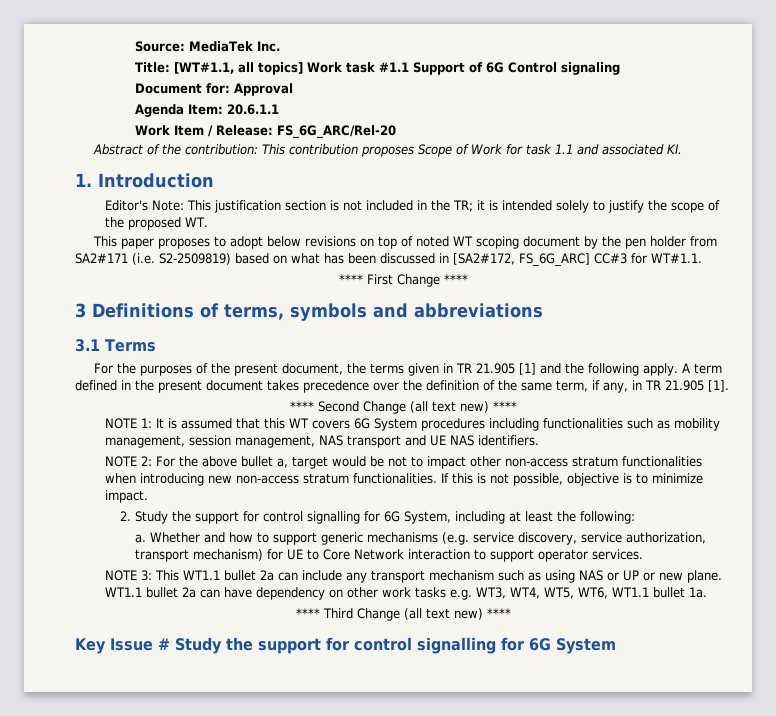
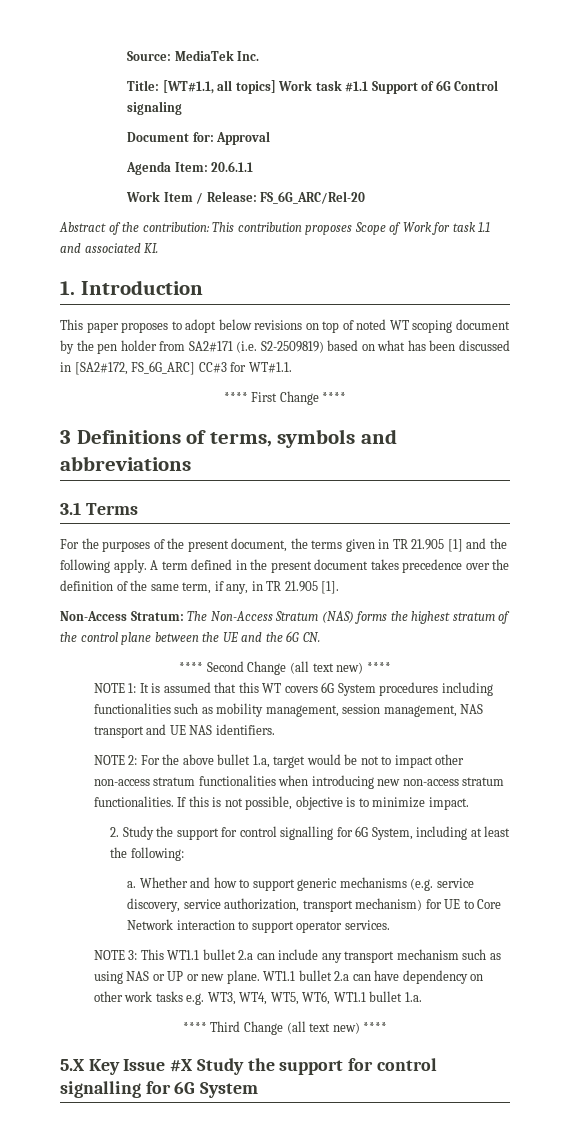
- Editor's Note: This justification section is not included in the TR; it is intended solely to justify the scope of the proposed WT.
+ Non-Access Stratum: The Non-Access Stratum (NAS) forms the highest stratum of the control plane between the UE and the 6G CN.
- NOTE 2: For the above bullet a, target would be not to impact other non-access stratum functionalities when introducing new non-access stratum functionalities.
+ NOTE 2: For the above bullet 1.a, target would be not to impact other non-access stratum functionalities when introducing new non-access stratum functionalities.
- NOTE 3: This WT1.1 bullet 2a can include any transport mechanism such as using NAS or UP or new plane.
+ NOTE 3: This WT1.1 bullet 2.a can include any transport mechanism such as using NAS or UP or new plane.
- WT1.1 bullet 2a can have dependency on other work tasks e.g. WT3, WT4, WT5, WT6, WT1.1 bullet 1a.
+ WT1.1 bullet 2.a can have dependency on other work tasks e.g. WT3, WT4, WT5, WT6, WT1.1 bullet 1.a.
- Key Issue # Study the support for control signalling for 6G System
+ 5.X Key Issue #X Study the support for control signalling for 6G System

